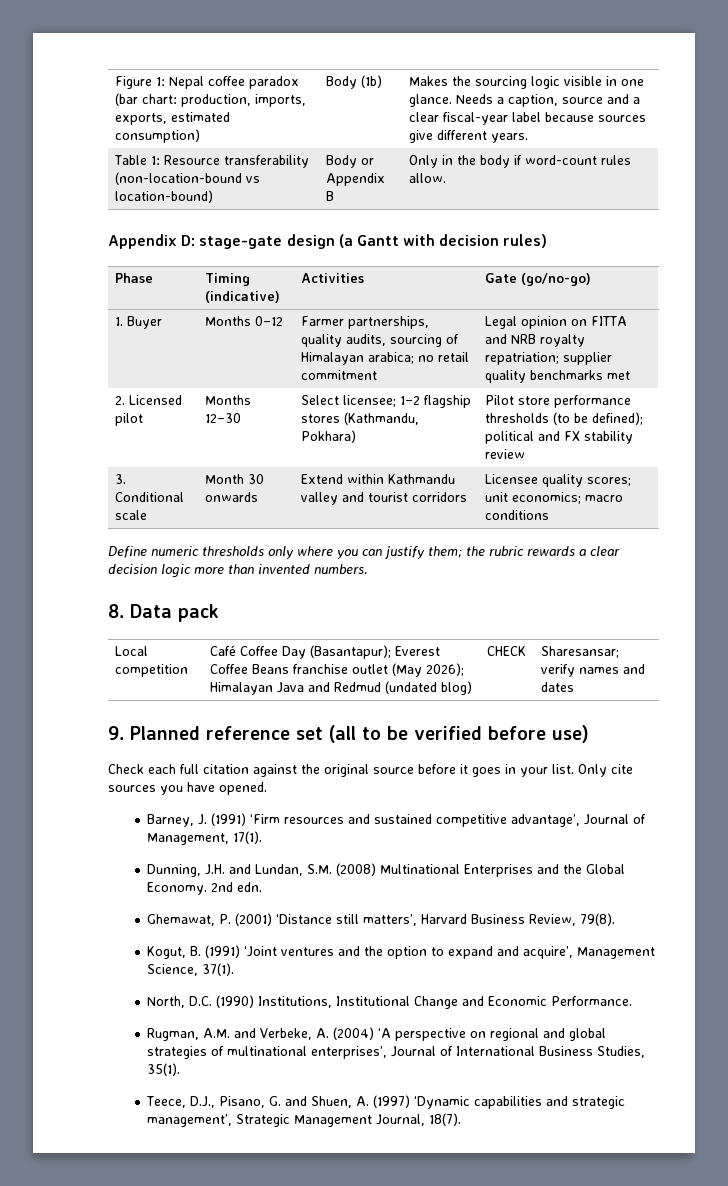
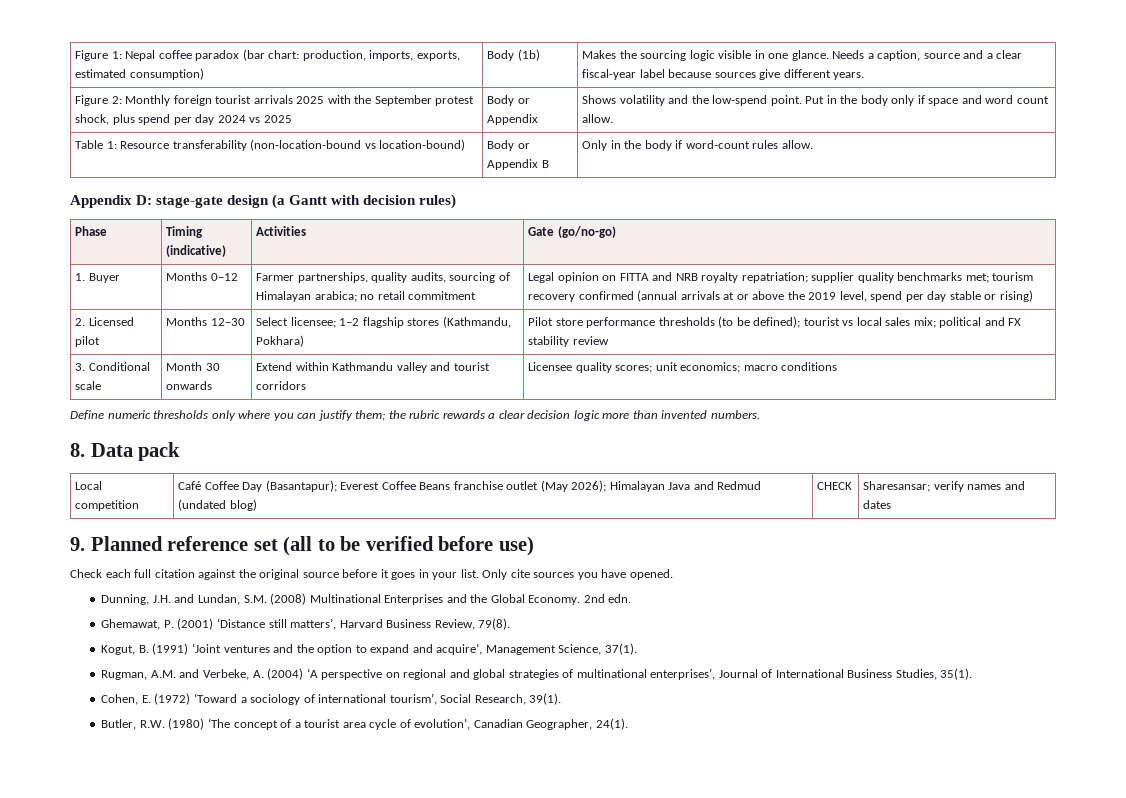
+ Figure 2: Monthly foreign tourist arrivals 2025 with the September protest shock, plus spend per day 2024 vs 2025 | Body or Appendix | Shows volatility and the low-spend point. Put in the body only if space and word count allow.
- Legal opinion on FITTA and NRB royalty repatriation; supplier quality benchmarks met
+ Legal opinion on FITTA and NRB royalty repatriation; supplier quality benchmarks met; tourism recovery confirmed (annual arrivals at or above the 2019 level, spend per day stable or rising)
- 2. Licensed pilot | Months 12–30 | Select licensee; 1–2 flagship stores (Kathmandu, Pokhara) | Pilot store performance thresholds (to be defined); political and FX stability review
+ 2. Licensed pilot | Months 12–30 | Select licensee; 1–2 flagship stores (Kathmandu, Pokhara) | Pilot store performance thresholds (to be defined); tourist vs local sales mix; political and FX stability review
- Barney, J. (1991) ‘Firm resources and sustained competitive advantage’, Journal of Management, 17(1).
- North, D.C. (1990) Institutions, Institutional Change and Economic Performance.
- Teece, D.J., Pisano, G. and Shuen, A. (1997) ‘Dynamic capabilities and strategic management’, Strategic Management Journal, 18(7).
+ Cohen, E. (1972) ‘Toward a sociology of international tourism’, Social Research, 39(1).
+ Butler, R.W. (1980) ‘The concept of a tourist area cycle of evolution’, Canadian Geographer, 24(1).

